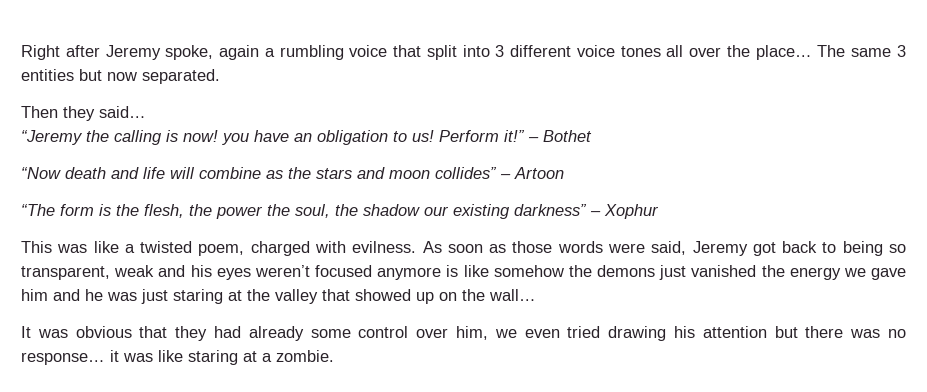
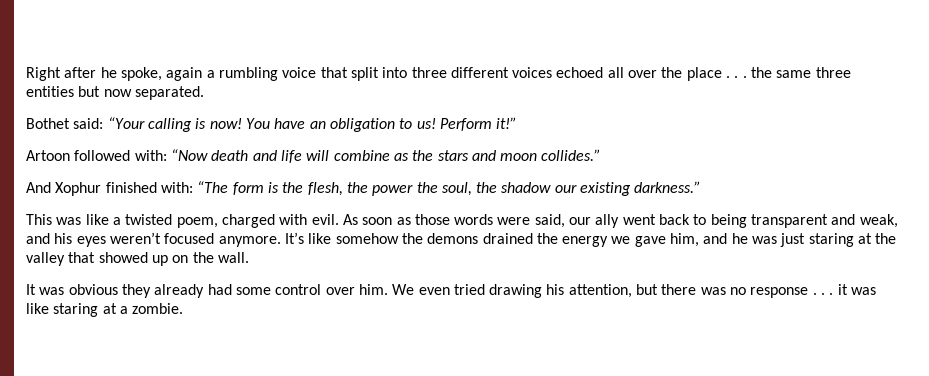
- Right after Jeremy spoke, again a rumbling voice that split into 3 different voice tones all over the place… The same 3 entities but now separated.
+ Right after he spoke, again a rumbling voice that split into three different voices echoed all over the place . . . the same three entities but now separated.
- Then they said…
- “Jeremy the calling is now! you have an obligation to us!
+ Bothet said: “Your calling is now! You have an obligation to us!
- Perform it!” – Bothet
- “Now death and life will combine as the stars and moon collides” – Artoon
- “The form is the flesh, the power the soul, the shadow our existing darkness” – Xophur
+ Perform it!”
+ Artoon followed with: “Now death and life will combine as the stars and moon collides.”
+ And Xophur finished with: “The form is the flesh, the power the soul, the shadow our existing darkness.”
- This was like a twisted poem, charged with evilness.
+ This was like a twisted poem, charged with evil.
- As soon as those words were said, Jeremy got back to being so transparent, weak and his eyes weren’t focused anymore is like somehow the demons just vanished the energy we gave him and he was just staring at the valley that showed up on the wall…
+ As soon as those words were said, our ally went back to being transparent and weak, and his eyes weren’t focused anymore. It’s like somehow the demons drained the energy we gave him, and he was just staring at the valley that showed up on the wall.
- It was obvious that they had already some control over him, we even tried drawing his attention but there was no response… it was like staring at a zombie.
+ It was obvious they already had some control over him. We even tried drawing his attention, but there was no response . . . it was like staring at a zombie.

